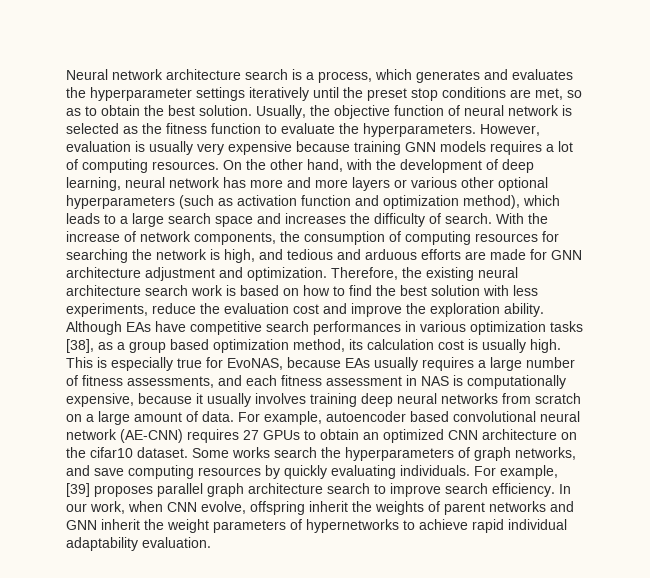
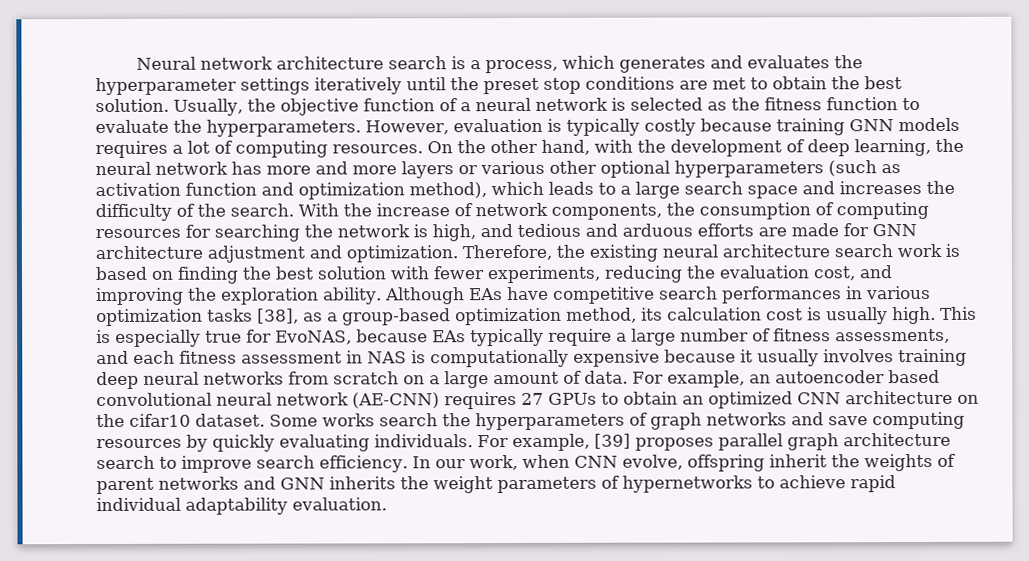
- Neural network architecture search is a process, which generates and evaluates the hyperparameter settings iteratively until the preset stop conditions are met, so as to obtain the best solution.
+ Neural network architecture search is a process, which generates and evaluates the hyperparameter settings iteratively until the preset stop conditions are met to obtain the best solution.
- Usually, the objective function of neural network is selected as the fitness function to evaluate the hyperparameters.
+ Usually, the objective function of a neural network is selected as the fitness function to evaluate the hyperparameters.
- However, evaluation is usually very expensive because training GNN models requires a lot of computing resources.
+ However, evaluation is typically costly because training GNN models requires a lot of computing resources.
- On the other hand, with the development of deep learning, neural network has more and more layers or various other optional hyperparameters (such as activation function and optimization method), which leads to a large search space and increases the difficulty of search.
+ On the other hand, with the development of deep learning, the neural network has more and more layers or various other optional hyperparameters (such as activation function and optimization method), which leads to a large search space and increases the difficulty of the search.
- Therefore, the existing neural architecture search work is based on how to find the best solution with less experiments, reduce the evaluation cost and improve the exploration ability.
+ Therefore, the existing neural architecture search work is based on finding the best solution with fewer experiments, reducing the evaluation cost, and improving the exploration ability.
- Although EAs have competitive search performances in various optimization tasks [38], as a group based optimization method, its calculation cost is usually high.
+ Although EAs have competitive search performances in various optimization tasks [38], as a group-based optimization method, its calculation cost is usually high.
- This is especially true for EvoNAS, because EAs usually requires a large number of fitness assessments, and each fitness assessment in NAS is computationally expensive, because it usually involves training deep neural networks from scratch on a large amount of data.
+ This is especially true for EvoNAS, because EAs typically require a large number of fitness assessments, and each fitness assessment in NAS is computationally expensive because it usually involves training deep neural networks from scratch on a large amount of data.
- For example, autoencoder based convolutional neural network (AE-CNN) requires 27 GPUs to obtain an optimized CNN architecture on the cifar10 dataset.
+ For example, an autoencoder based convolutional neural network (AE-CNN) requires 27 GPUs to obtain an optimized CNN architecture on the cifar10 dataset.
- Some works search the hyperparameters of graph networks, and save computing resources by quickly evaluating individuals.
+ Some works search the hyperparameters of graph networks and save computing resources by quickly evaluating individuals.
- In our work, when CNN evolve, offspring inherit the weights of parent networks and GNN inherit the weight parameters of hypernetworks to achieve rapid individual adaptability evaluation.
+ In our work, when CNN evolve, offspring inherit the weights of parent networks and GNN inherits the weight parameters of hypernetworks to achieve rapid individual adaptability evaluation.

